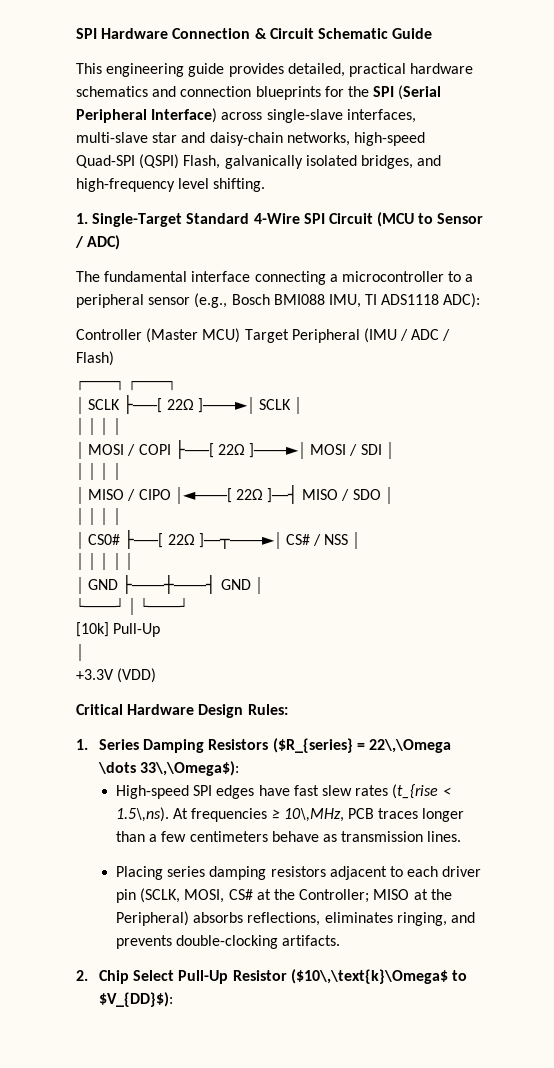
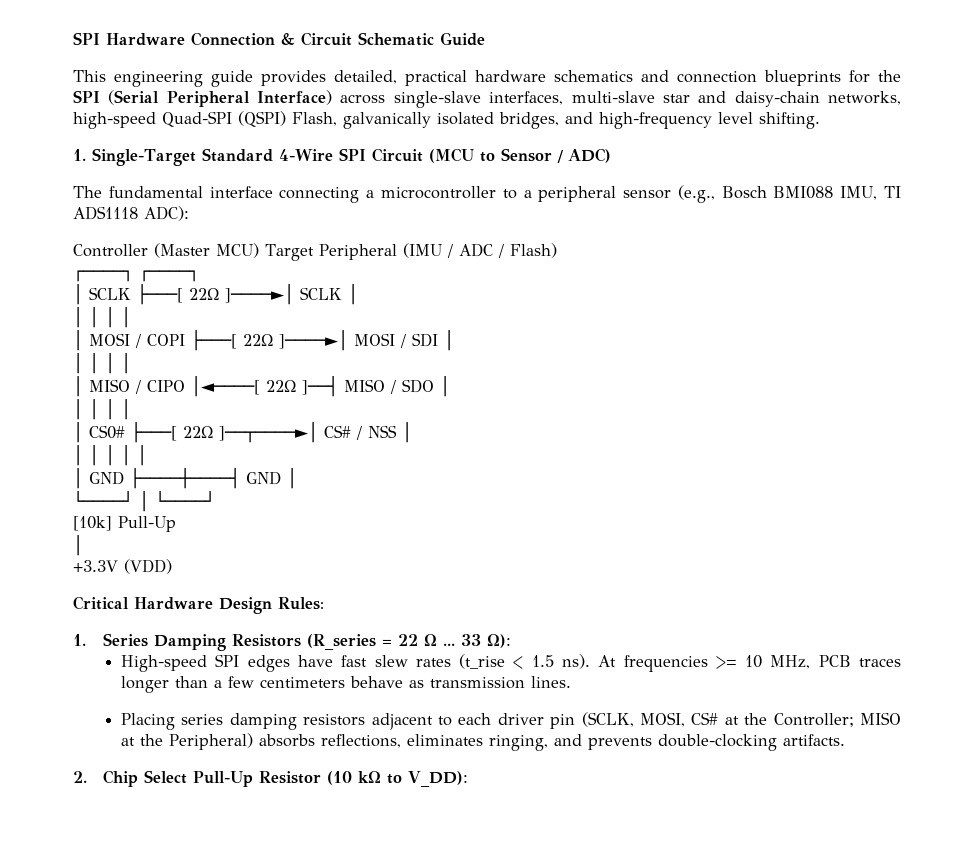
- 1. Series Damping Resistors ($R_{series} = 22\,\Omega \dots 33\,\Omega$):
+ 1. Series Damping Resistors (R_series = 22 Ω ... 33 Ω):
- High-speed SPI edges have fast slew rates (t_{rise < 1.5\,ns). At frequencies ≥ 10\,MHz, PCB traces longer than a few centimeters behave as transmission lines.
+ High-speed SPI edges have fast slew rates (t_rise < 1.5 ns). At frequencies >= 10 MHz, PCB traces longer than a few centimeters behave as transmission lines.
- 2. Chip Select Pull-Up Resistor ($10\,\text{k}\Omega$ to $V_{DD}$):
+ 2. Chip Select Pull-Up Resistor (10 kΩ to V_DD):

